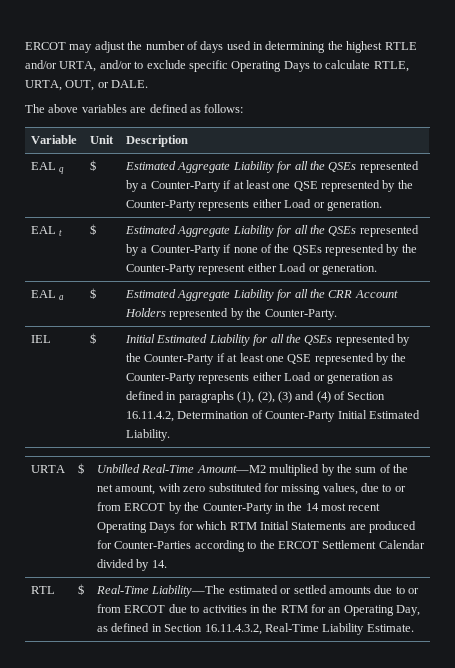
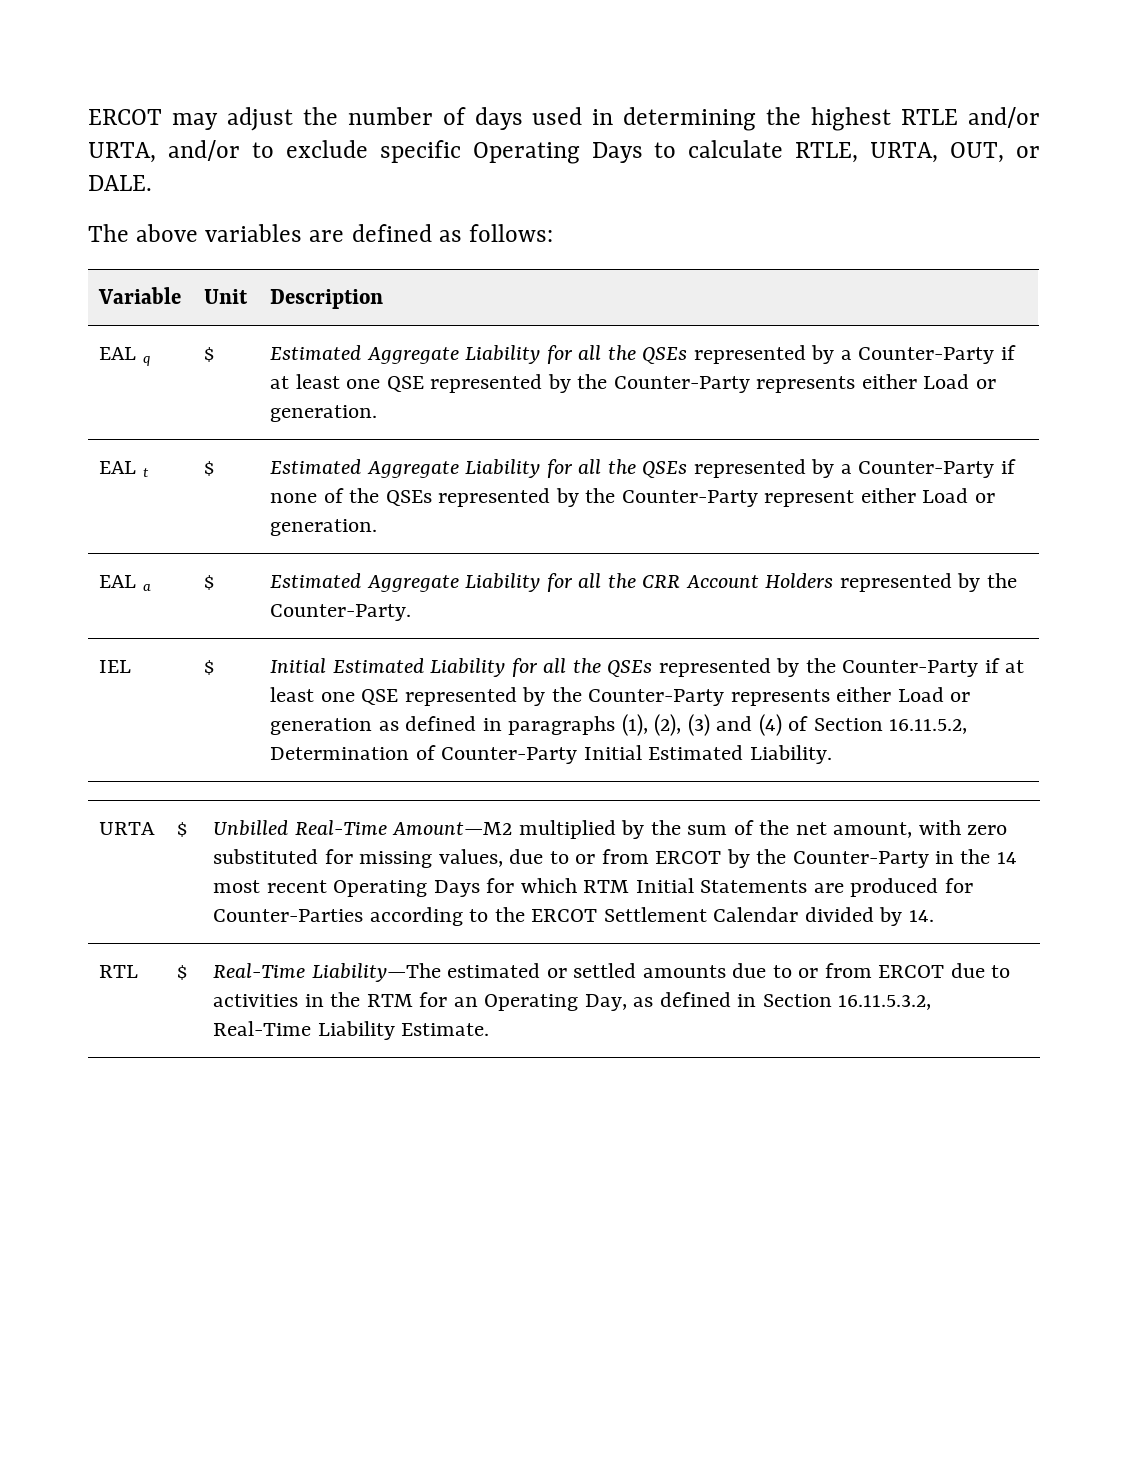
- Initial Estimated Liability for all the QSEs represented by the Counter-Party if at least one QSE represented by the Counter-Party represents either Load or generation as defined in paragraphs (1), (2), (3) and (4) of Section 16.11.4.2, Determination of Counter-Party Initial Estimated Liability.
+ Initial Estimated Liability for all the QSEs represented by the Counter-Party if at least one QSE represented by the Counter-Party represents either Load or generation as defined in paragraphs (1), (2), (3) and (4) of Section 16.11.5.2, Determination of Counter-Party Initial Estimated Liability.
- RTL | $ | Real-Time Liability—The estimated or settled amounts due to or from ERCOT due to activities in the RTM for an Operating Day, as defined in Section 16.11.4.3.2, Real-Time Liability Estimate.
+ RTL | $ | Real-Time Liability—The estimated or settled amounts due to or from ERCOT due to activities in the RTM for an Operating Day, as defined in Section 16.11.5.3.2, Real-Time Liability Estimate.

